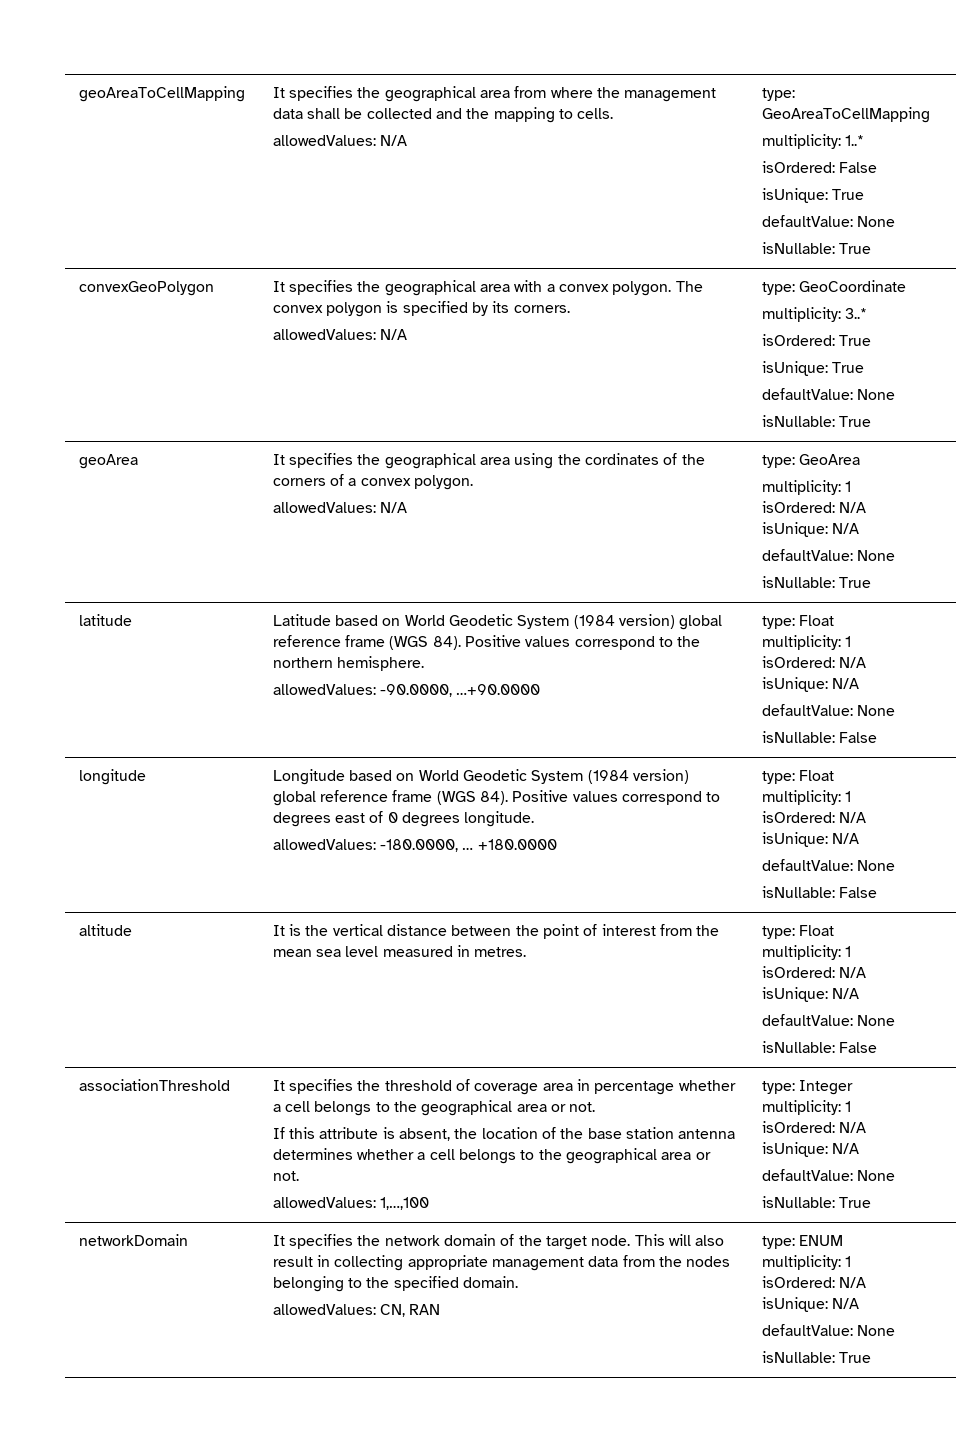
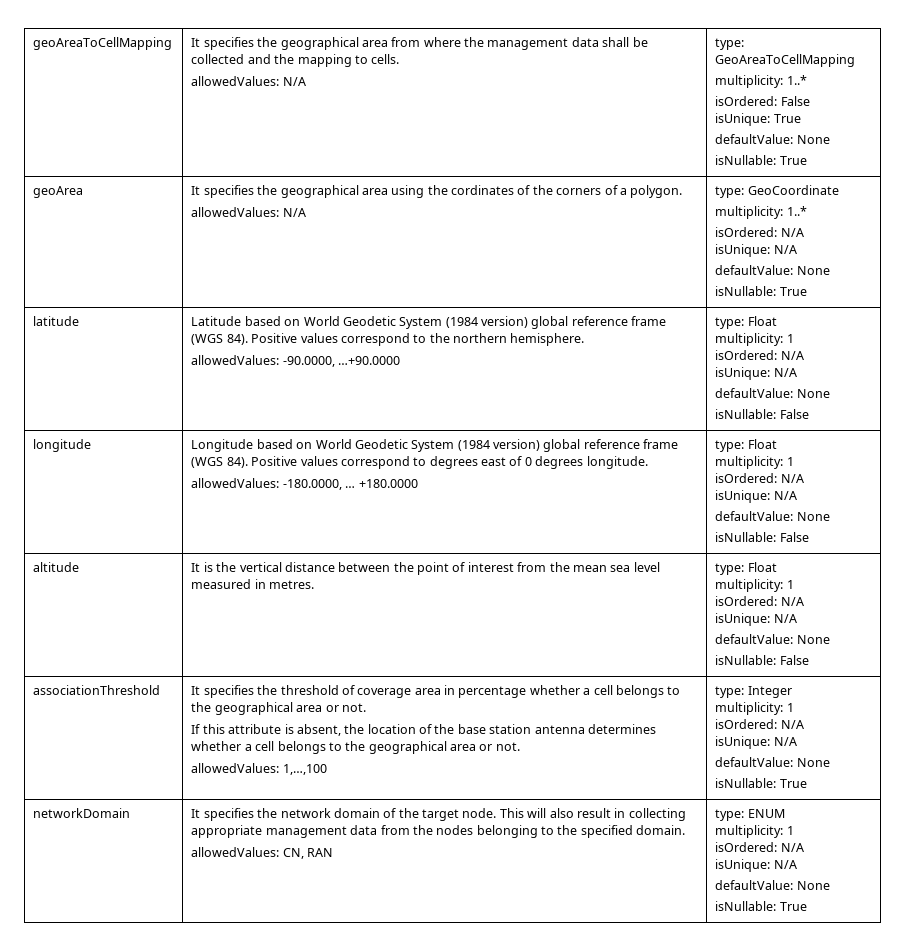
- convexGeoPolygon | It specifies the geographical area with a convex polygon. The convex polygon is specified by its corners.
- allowedValues: N/A | type: GeoCoordinate
- multiplicity: 3..*
- isOrdered: True
- isUnique: True
- defaultValue: None
- isNullable: True
- geoArea | It specifies the geographical area using the cordinates of the corners of a convex polygon.
- allowedValues: N/A | type: GeoArea
- multiplicity: 1
+ geoArea | It specifies the geographical area using the cordinates of the corners of a polygon.
+ allowedValues: N/A | type: GeoCoordinate
+ multiplicity: 1..*

